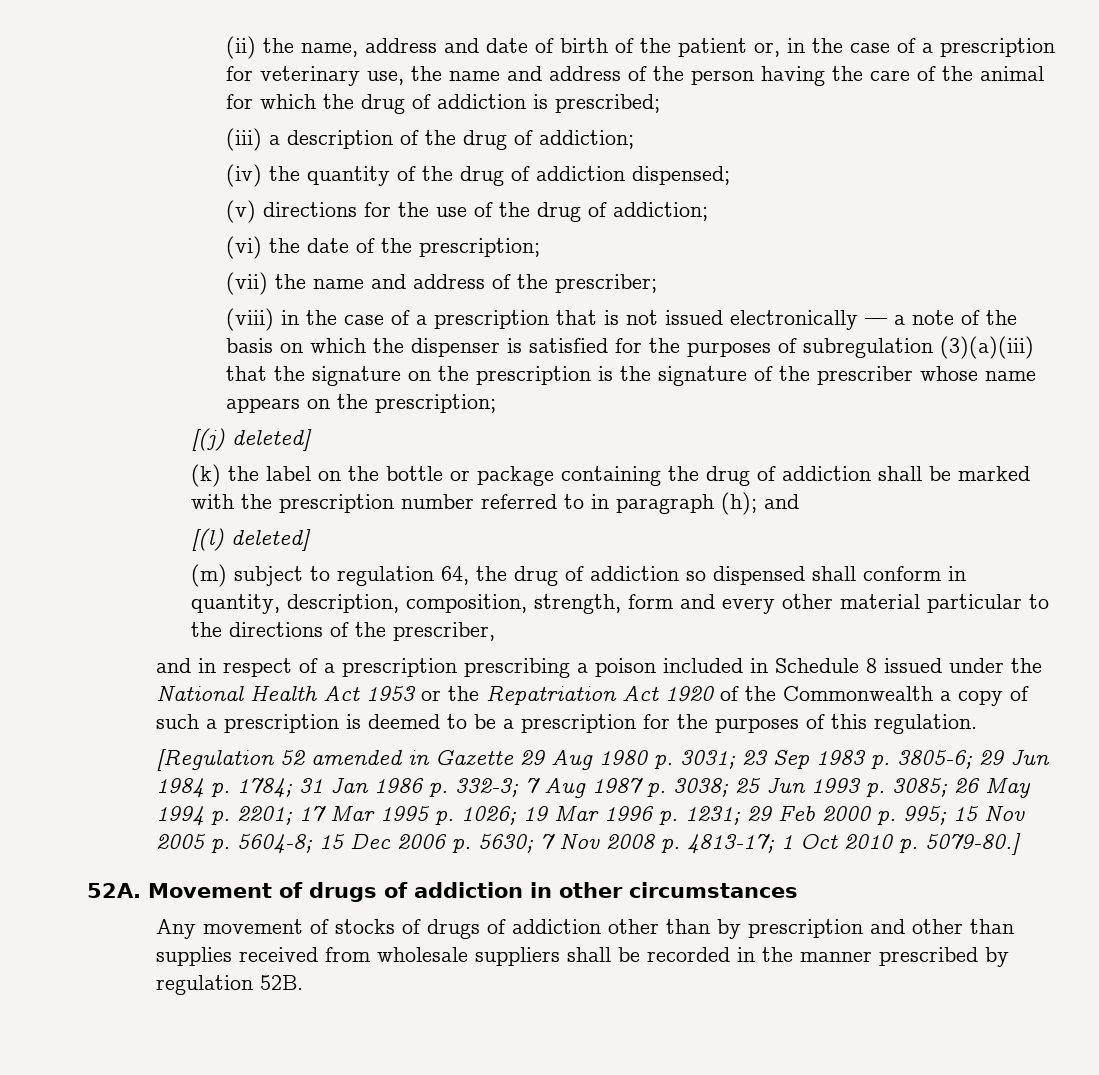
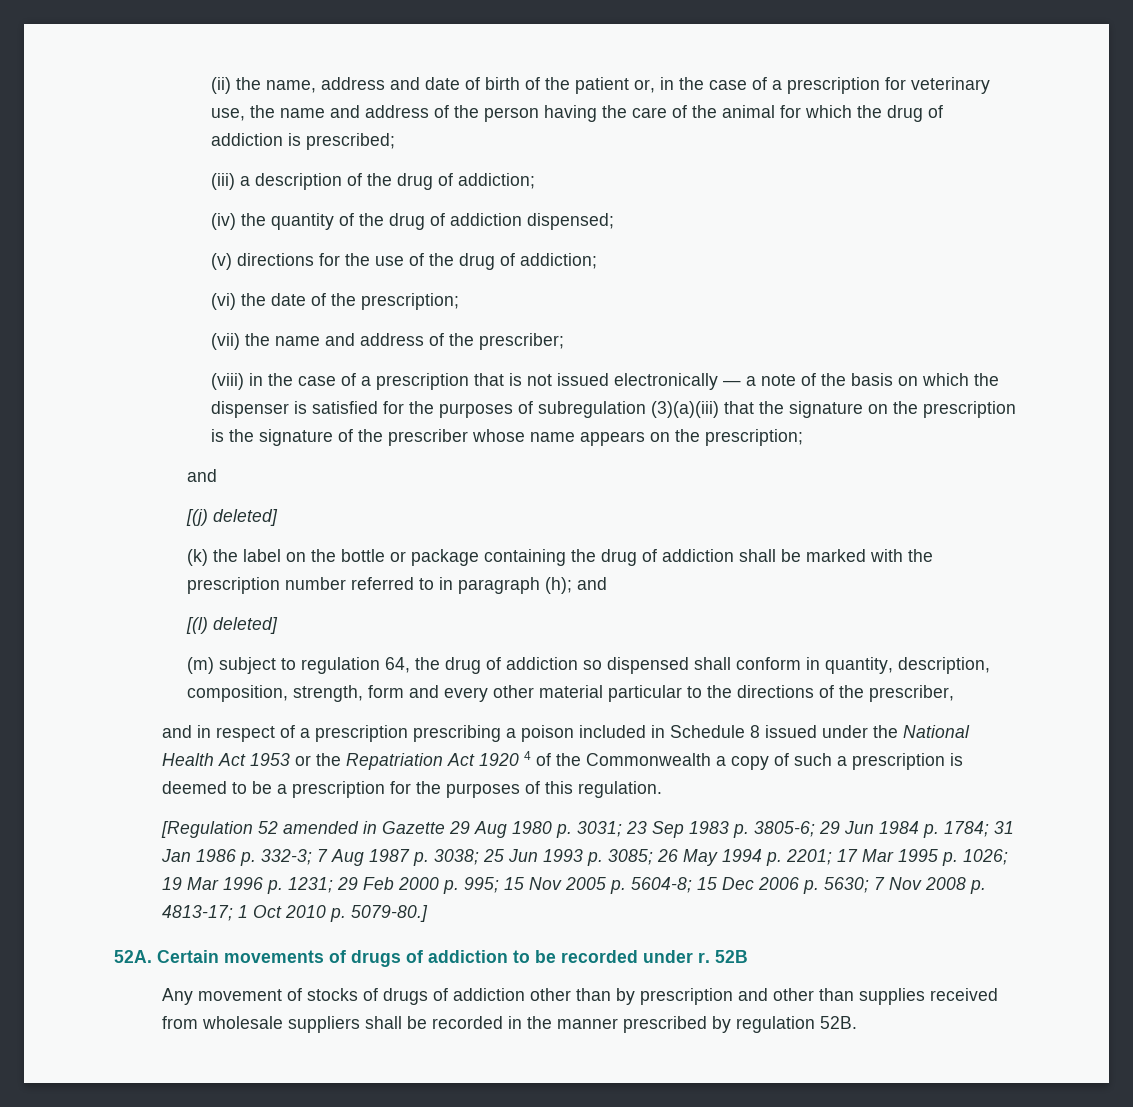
  (viii) in the case of a prescription that is not issued electronically — a note of the basis on which the dispenser is satisfied for the purposes of subregulation (3)(a)(iii) that the signature on the prescription is the signature of the prescriber whose name appears on the prescription;
+ and
- and in respect of a prescription prescribing a poison included in Schedule 8 issued under the National Health Act 1953 or the Repatriation Act 1920 of the Commonwealth a copy of such a prescription is deemed to be a prescription for the purposes of this regulation.
+ and in respect of a prescription prescribing a poison included in Schedule 8 issued under the National Health Act 1953 or the Repatriation Act 1920 4 of the Commonwealth a copy of such a prescription is deemed to be a prescription for the purposes of this regulation.
- Movement of drugs of addiction in other circumstances
+ Certain movements of drugs of addiction to be recorded under r. 52B

